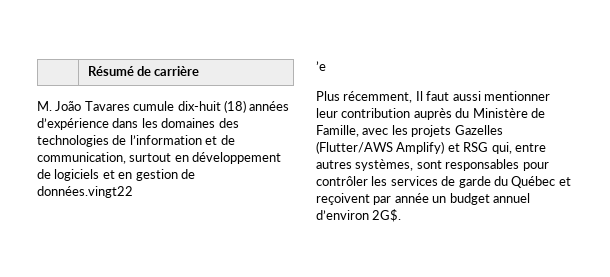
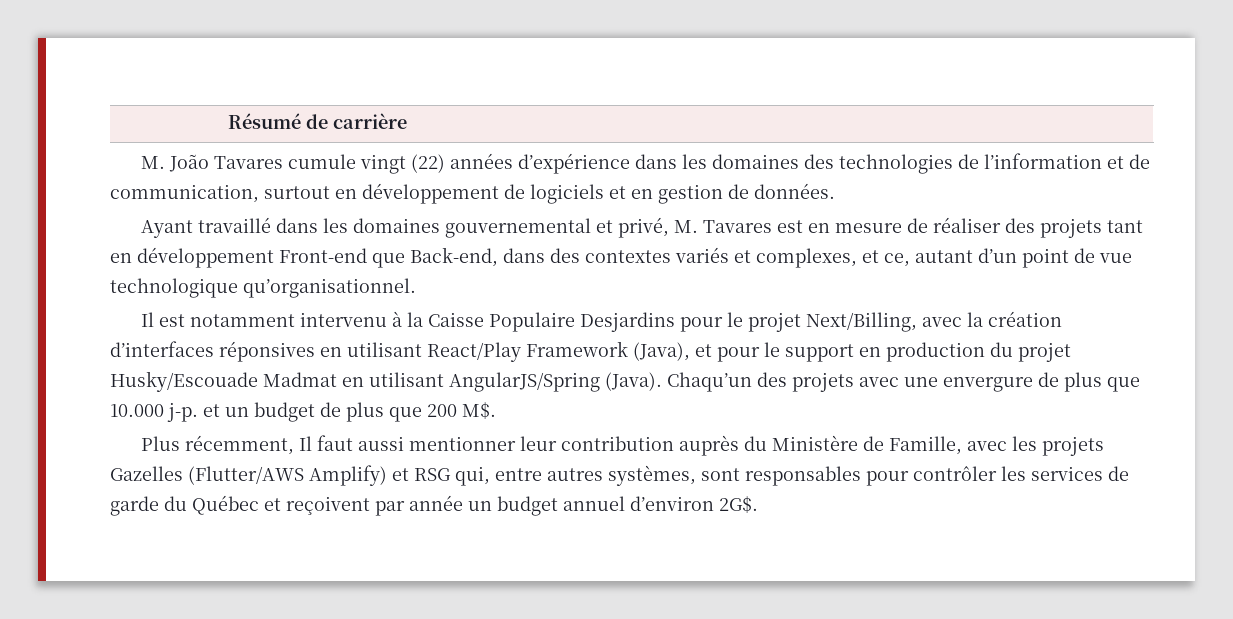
- M. João Tavares cumule dix-huit (18) années d’expérience dans les domaines des technologies de l’information et de communication, surtout en développement de logiciels et en gestion de données.vingt22
- ’e
+ M. João Tavares cumule vingt (22) années d’expérience dans les domaines des technologies de l’information et de communication, surtout en développement de logiciels et en gestion de données.
+ Ayant travaillé dans les domaines gouvernemental et privé, M. Tavares est en mesure de réaliser des projets tant en développement Front-end que Back-end, dans des contextes variés et complexes, et ce, autant d’un point de vue technologique qu’organisationnel.
+ Il est notamment intervenu à la Caisse Populaire Desjardins pour le projet Next/Billing, avec la création d’interfaces réponsives en utilisant React/Play Framework (Java), et pour le support en production du projet Husky/Escouade Madmat en utilisant AngularJS/Spring (Java). Chaqu’un des projets avec une envergure de plus que 10.000 j-p. et un budget de plus que 200 M$.

